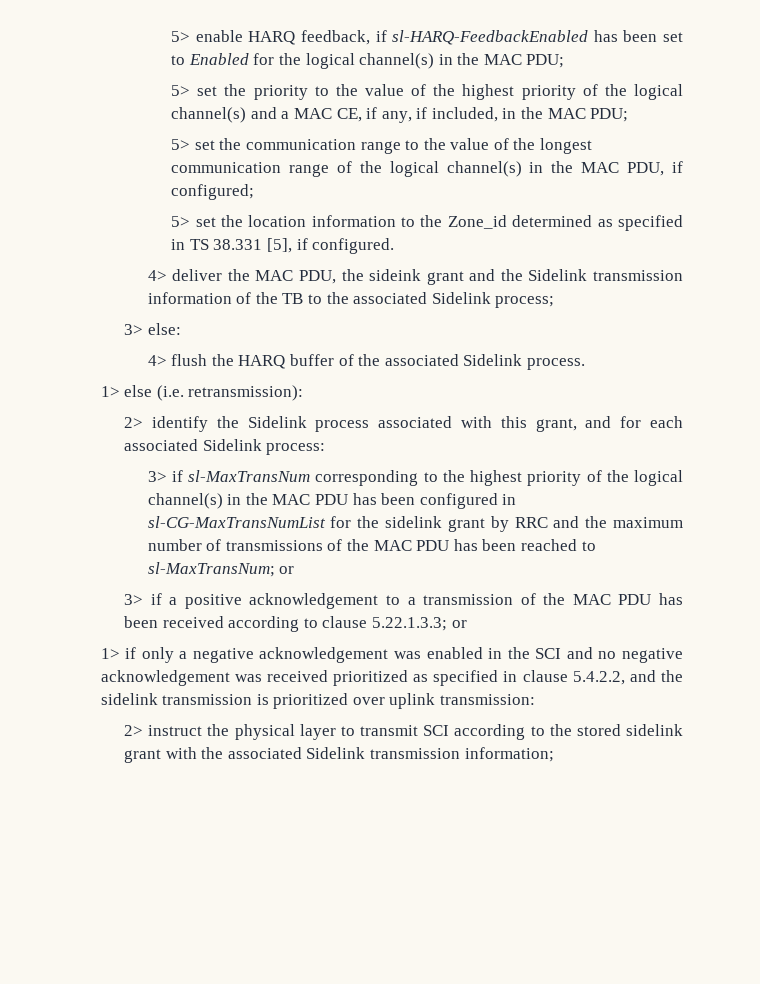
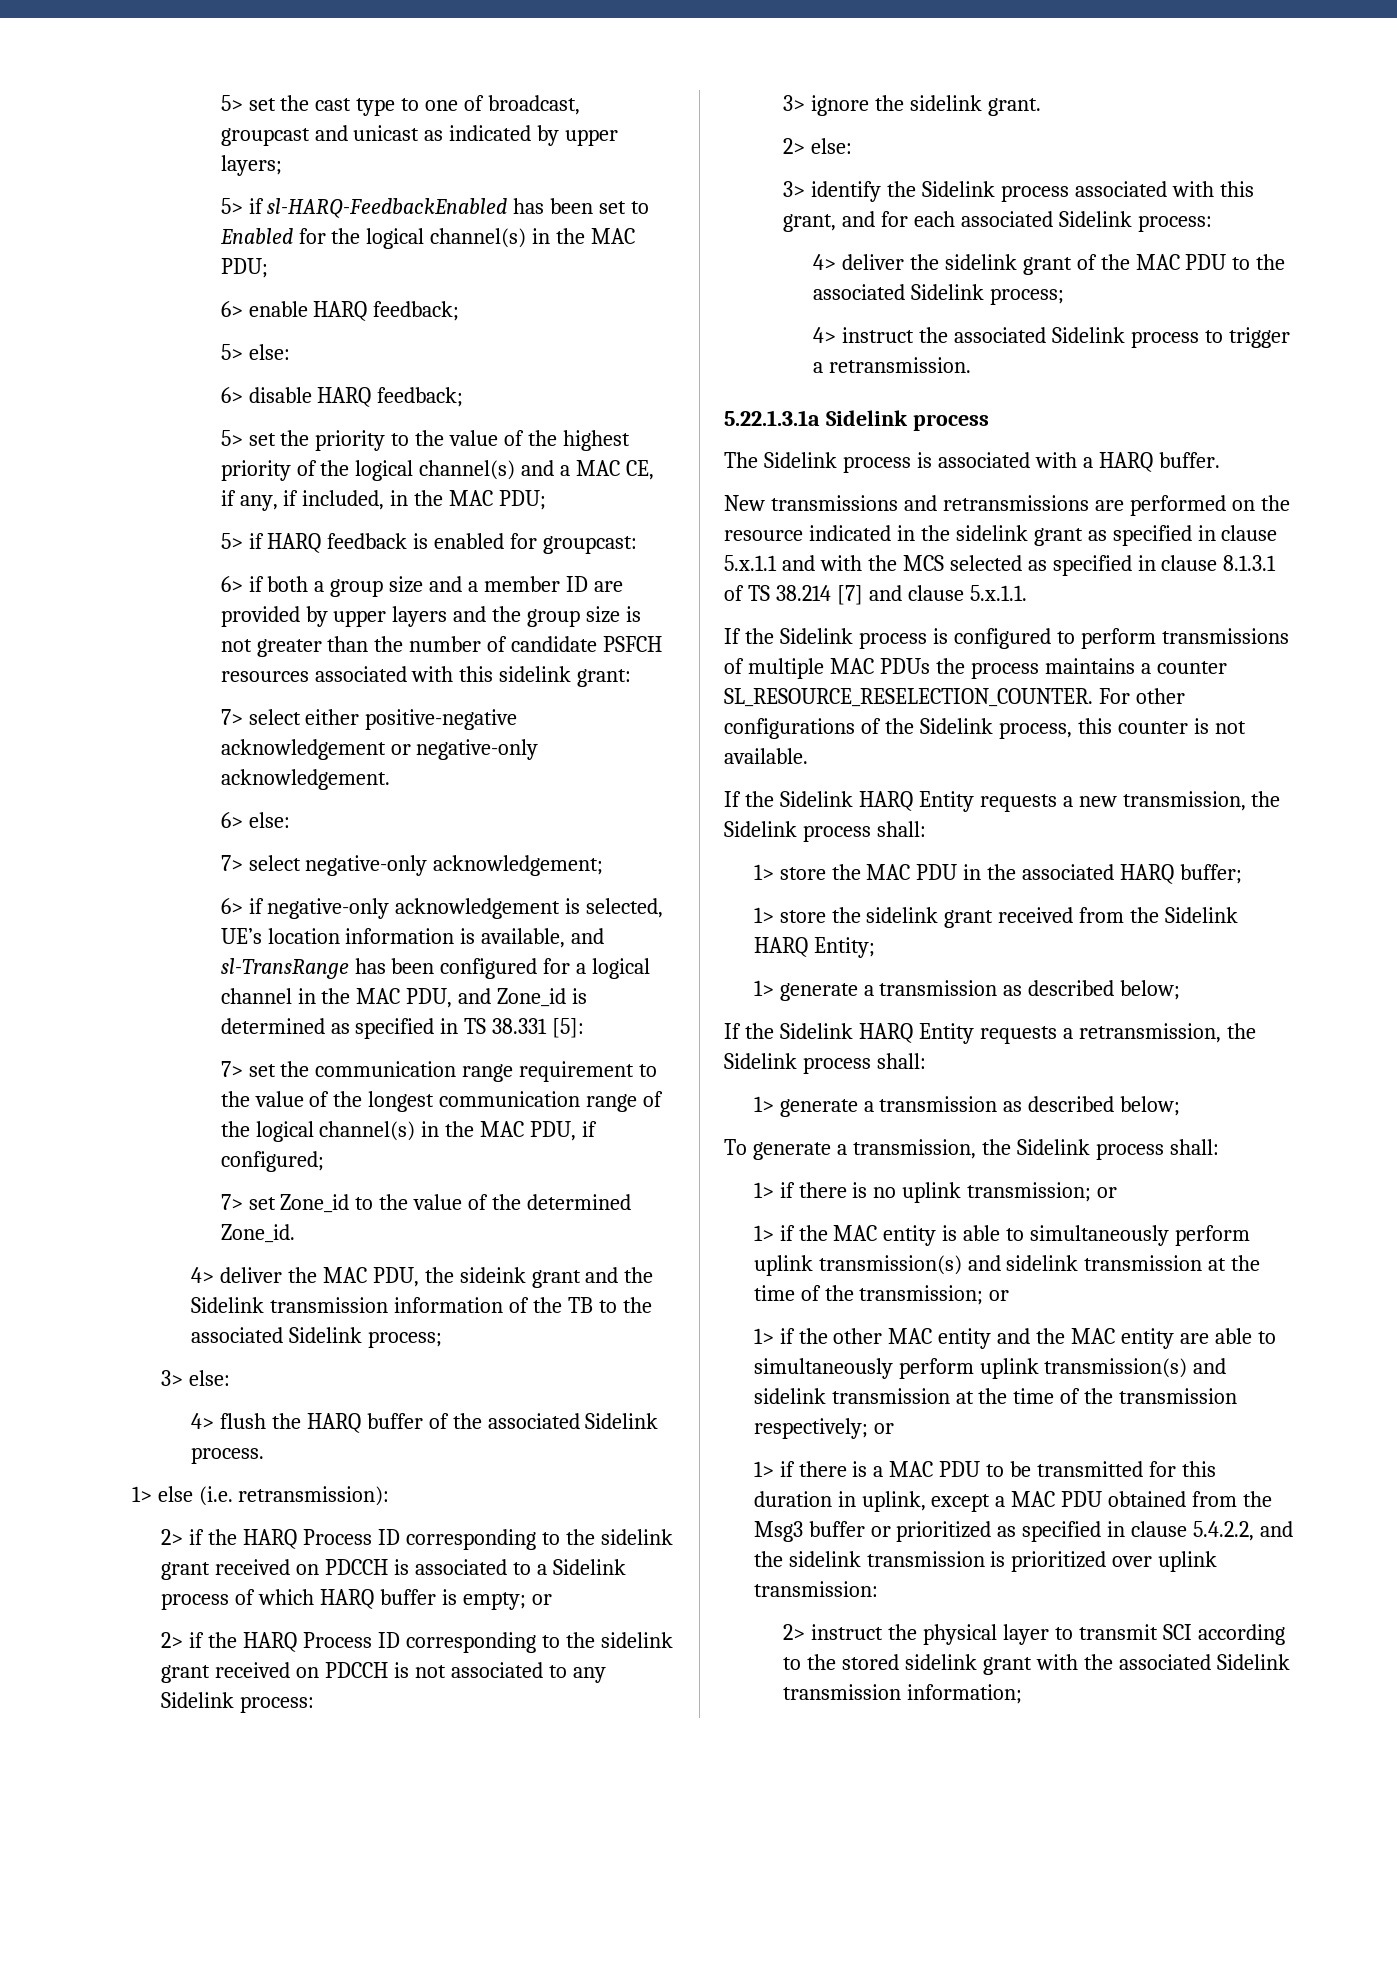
- 5> enable HARQ feedback, if sl-HARQ-FeedbackEnabled has been set to Enabled for the logical channel(s) in the MAC PDU;
+ 5> set the cast type to one of broadcast, groupcast and unicast as indicated by upper layers;
+ 5> if sl-HARQ-FeedbackEnabled has been set to Enabled for the logical channel(s) in the MAC PDU;
+ 6> enable HARQ feedback;
+ 5> else:
+ 6> disable HARQ feedback;
- 5> set the communication range to the value of the longest communication range of the logical channel(s) in the MAC PDU, if configured;
+ 5> if HARQ feedback is enabled for groupcast:
+ 6> if both a group size and a member ID are provided by upper layers and the group size is not greater than the number of candidate PSFCH resources associated with this sidelink grant:
+ 7> select either positive-negative acknowledgement or negative-only acknowledgement.
+ 6> else:
+ 7> select negative-only acknowledgement;
+ 6> if negative-only acknowledgement is selected, UE’s location information is available, and sl-TransRange has been configured for a logical channel in the MAC PDU, and Zone_id is determined as specified in TS 38.331 [5]:
+ 7> set the communication range requirement to the value of the longest communication range of the logical channel(s) in the MAC PDU, if configured;
- 5> set the location information to the Zone_id determined as specified in TS 38.331 [5], if configured.
+ 7> set Zone_id to the value of the determined Zone_id.
- 2> identify the Sidelink process associated with this grant, and for each associated Sidelink process:
+ 2> if the HARQ Process ID corresponding to the sidelink grant received on PDCCH is associated to a Sidelink process of which HARQ buffer is empty; or
+ 2> if the HARQ Process ID corresponding to the sidelink grant received on PDCCH is not associated to any Sidelink process:
+ 3> ignore the sidelink grant.
+ 2> else:
+ 3> identify the Sidelink process associated with this grant, and for each associated Sidelink process:
- 3> if sl-MaxTransNum corresponding to the highest priority of the logical channel(s) in the MAC PDU has been configured in sl-CG-MaxTransNumList for the sidelink grant by RRC and the maximum number of transmissions of the MAC PDU has been reached to sl-MaxTransNum; or
- 3> if a positive acknowledgement to a transmission of the MAC PDU has been received according to clause 5.22.1.3.3; or
- 1> if only a negative acknowledgement was enabled in the SCI and no negative acknowledgement was received prioritized as specified in clause 5.4.2.2, and the sidelink transmission is prioritized over uplink transmission:
+ 4> deliver the sidelink grant of the MAC PDU to the associated Sidelink process;
+ 4> instruct the associated Sidelink process to trigger a retransmission.
+ 5.22.1.3.1a Sidelink process
+ The Sidelink process is associated with a HARQ buffer.
+ New transmissions and retransmissions are performed on the resource indicated in the sidelink grant as specified in clause 5.x.1.1 and with the MCS selected as specified in clause 8.1.3.1 of TS 38.214 [7] and clause 5.x.1.1.
+ If the Sidelink process is configured to perform transmissions of multiple MAC PDUs the process maintains a counter SL_RESOURCE_RESELECTION_COUNTER. For other configurations of the Sidelink process, this counter is not available.
+ If the Sidelink HARQ Entity requests a new transmission, the Sidelink process shall:
+ 1> store the MAC PDU in the associated HARQ buffer;
+ 1> store the sidelink grant received from the Sidelink HARQ Entity;
+ 1> generate a transmission as described below;
+ If the Sidelink HARQ Entity requests a retransmission, the Sidelink process shall:
+ 1> generate a transmission as described below;
+ To generate a transmission, the Sidelink process shall:
+ 1> if there is no uplink transmission; or
+ 1> if the MAC entity is able to simultaneously perform uplink transmission(s) and sidelink transmission at the time of the transmission; or
+ 1> if the other MAC entity and the MAC entity are able to simultaneously perform uplink transmission(s) and sidelink transmission at the time of the transmission respectively; or
+ 1> if there is a MAC PDU to be transmitted for this duration in uplink, except a MAC PDU obtained from the Msg3 buffer or prioritized as specified in clause 5.4.2.2, and the sidelink transmission is prioritized over uplink transmission:

